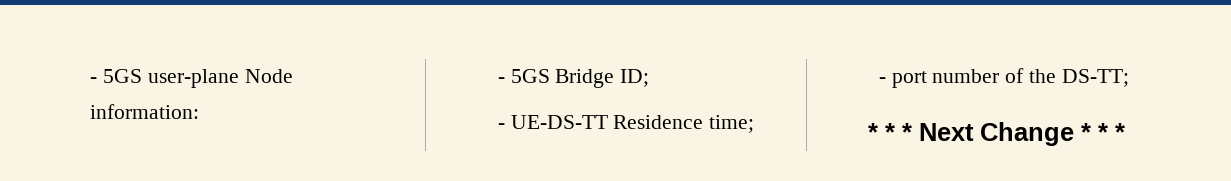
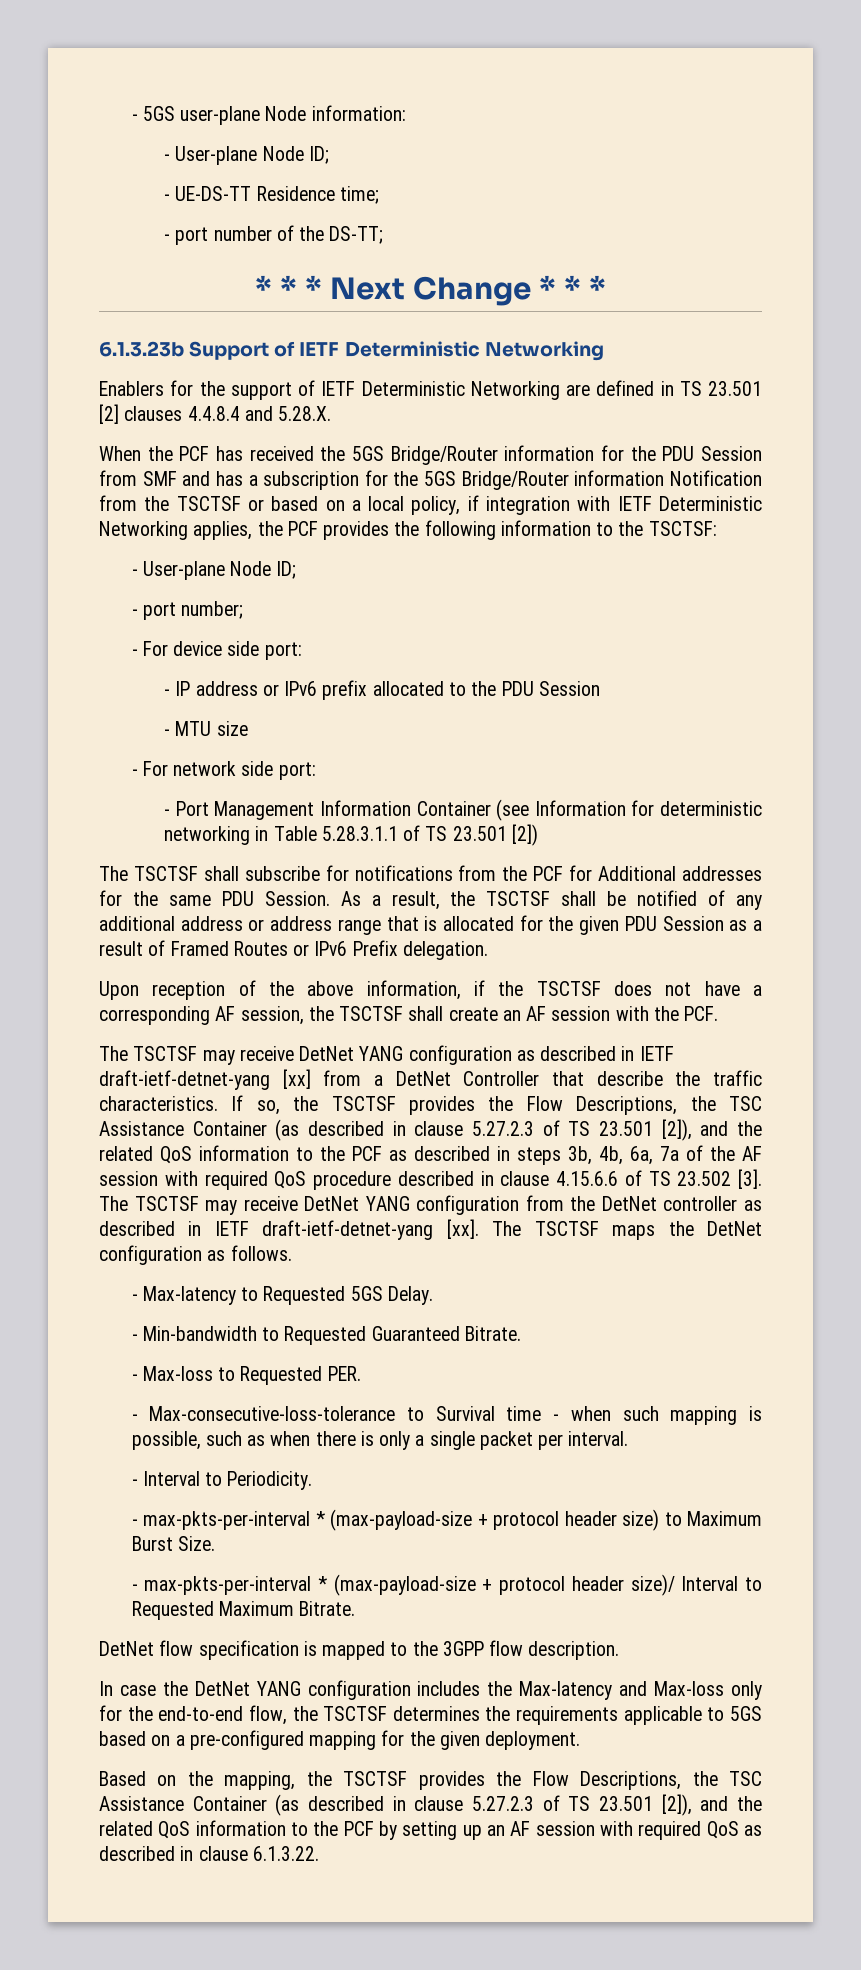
  - 5GS user-plane Node information:
- - 5GS Bridge ID;
+ - User-plane Node ID;
+ 6.1.3.23b Support of IETF Deterministic Networking
+ Enablers for the support of IETF Deterministic Networking are defined in TS 23.501 [2] clauses 4.4.8.4 and 5.28.X.
+ When the PCF has received the 5GS Bridge/Router information for the PDU Session from SMF and has a subscription for the 5GS Bridge/Router information Notification from the TSCTSF or based on a local policy, if integration with IETF Deterministic Networking applies, the PCF provides the following information to the TSCTSF:
+ - User-plane Node ID;
+ - port number;
+ - For device side port:
+ - IP address or IPv6 prefix allocated to the PDU Session
+ - MTU size
+ - For network side port:
+ - Port Management Information Container (see Information for deterministic networking in Table 5.28.3.1.1 of TS 23.501 [2])
+ The TSCTSF shall subscribe for notifications from the PCF for Additional addresses for the same PDU Session. As a result, the TSCTSF shall be notified of any additional address or address range that is allocated for the given PDU Session as a result of Framed Routes or IPv6 Prefix delegation.
+ Upon reception of the above information, if the TSCTSF does not have a corresponding AF session, the TSCTSF shall create an AF session with the PCF.
+ The TSCTSF may receive DetNet YANG configuration as described in IETF draft-ietf-detnet-yang [xx] from a DetNet Controller that describe the traffic characteristics. If so, the TSCTSF provides the Flow Descriptions, the TSC Assistance Container (as described in clause 5.27.2.3 of TS 23.501 [2]), and the related QoS information to the PCF as described in steps 3b, 4b, 6a, 7a of the AF session with required QoS procedure described in clause 4.15.6.6 of TS 23.502 [3]. The TSCTSF may receive DetNet YANG configuration from the DetNet controller as described in IETF draft-ietf-detnet-yang [xx]. The TSCTSF maps the DetNet configuration as follows.
+ - Max-latency to Requested 5GS Delay.
+ - Min-bandwidth to Requested Guaranteed Bitrate.
+ - Max-loss to Requested PER.
+ - Max-consecutive-loss-tolerance to Survival time - when such mapping is possible, such as when there is only a single packet per interval.
+ - Interval to Periodicity.
+ - max-pkts-per-interval * (max-payload-size + protocol header size) to Maximum Burst Size.
+ - max-pkts-per-interval * (max-payload-size + protocol header size)/ Interval to Requested Maximum Bitrate.
+ DetNet flow specification is mapped to the 3GPP flow description.
+ In case the DetNet YANG configuration includes the Max-latency and Max-loss only for the end-to-end flow, the TSCTSF determines the requirements applicable to 5GS based on a pre-configured mapping for the given deployment.
+ Based on the mapping, the TSCTSF provides the Flow Descriptions, the TSC Assistance Container (as described in clause 5.27.2.3 of TS 23.501 [2]), and the related QoS information to the PCF by setting up an AF session with required QoS as described in clause 6.1.3.22.

